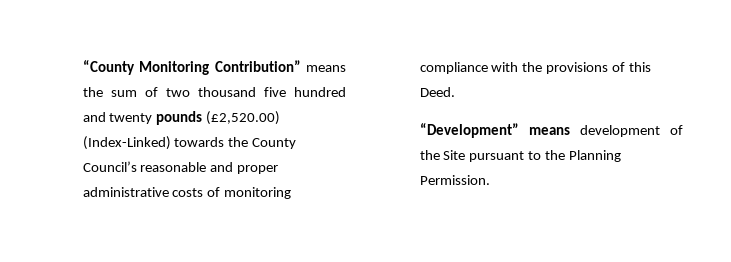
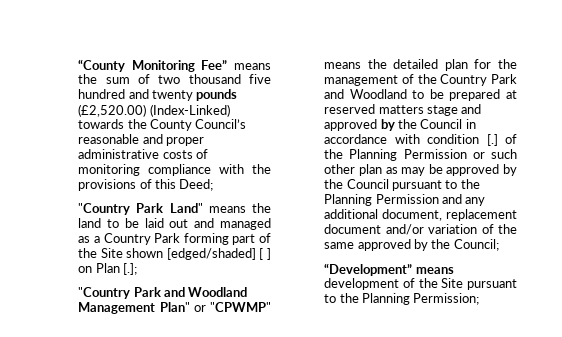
- “County Monitoring Contribution” means the sum of two thousand five hundred and twenty pounds (£2,520.00) (Index-Linked) towards the County Council’s reasonable and proper administrative costs of monitoring compliance with the provisions of this Deed.
+ “County Monitoring Fee” means the sum of two thousand five hundred and twenty pounds (£2,520.00) (Index-Linked) towards the County Council’s reasonable and proper administrative costs of monitoring compliance with the provisions of this Deed;
+ "Country Park Land" means the land to be laid out and managed as a Country Park forming part of the Site shown [edged/shaded] [ ] on Plan [.];
+ "Country Park and Woodland Management Plan" or "CPWMP" means the detailed plan for the management of the Country Park and Woodland to be prepared at reserved matters stage and approved by the Council in accordance with condition [.] of the Planning Permission or such other plan as may be approved by the Council pursuant to the Planning Permission and any additional document, replacement document and/or variation of the same approved by the Council;
- “Development” means development of the Site pursuant to the Planning Permission.
+ “Development” means development of the Site pursuant to the Planning Permission;

